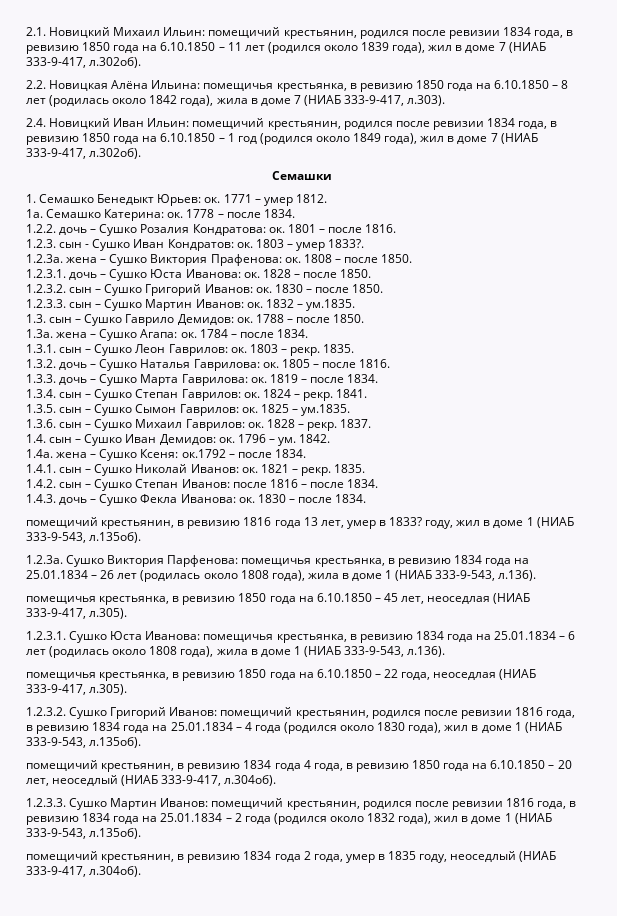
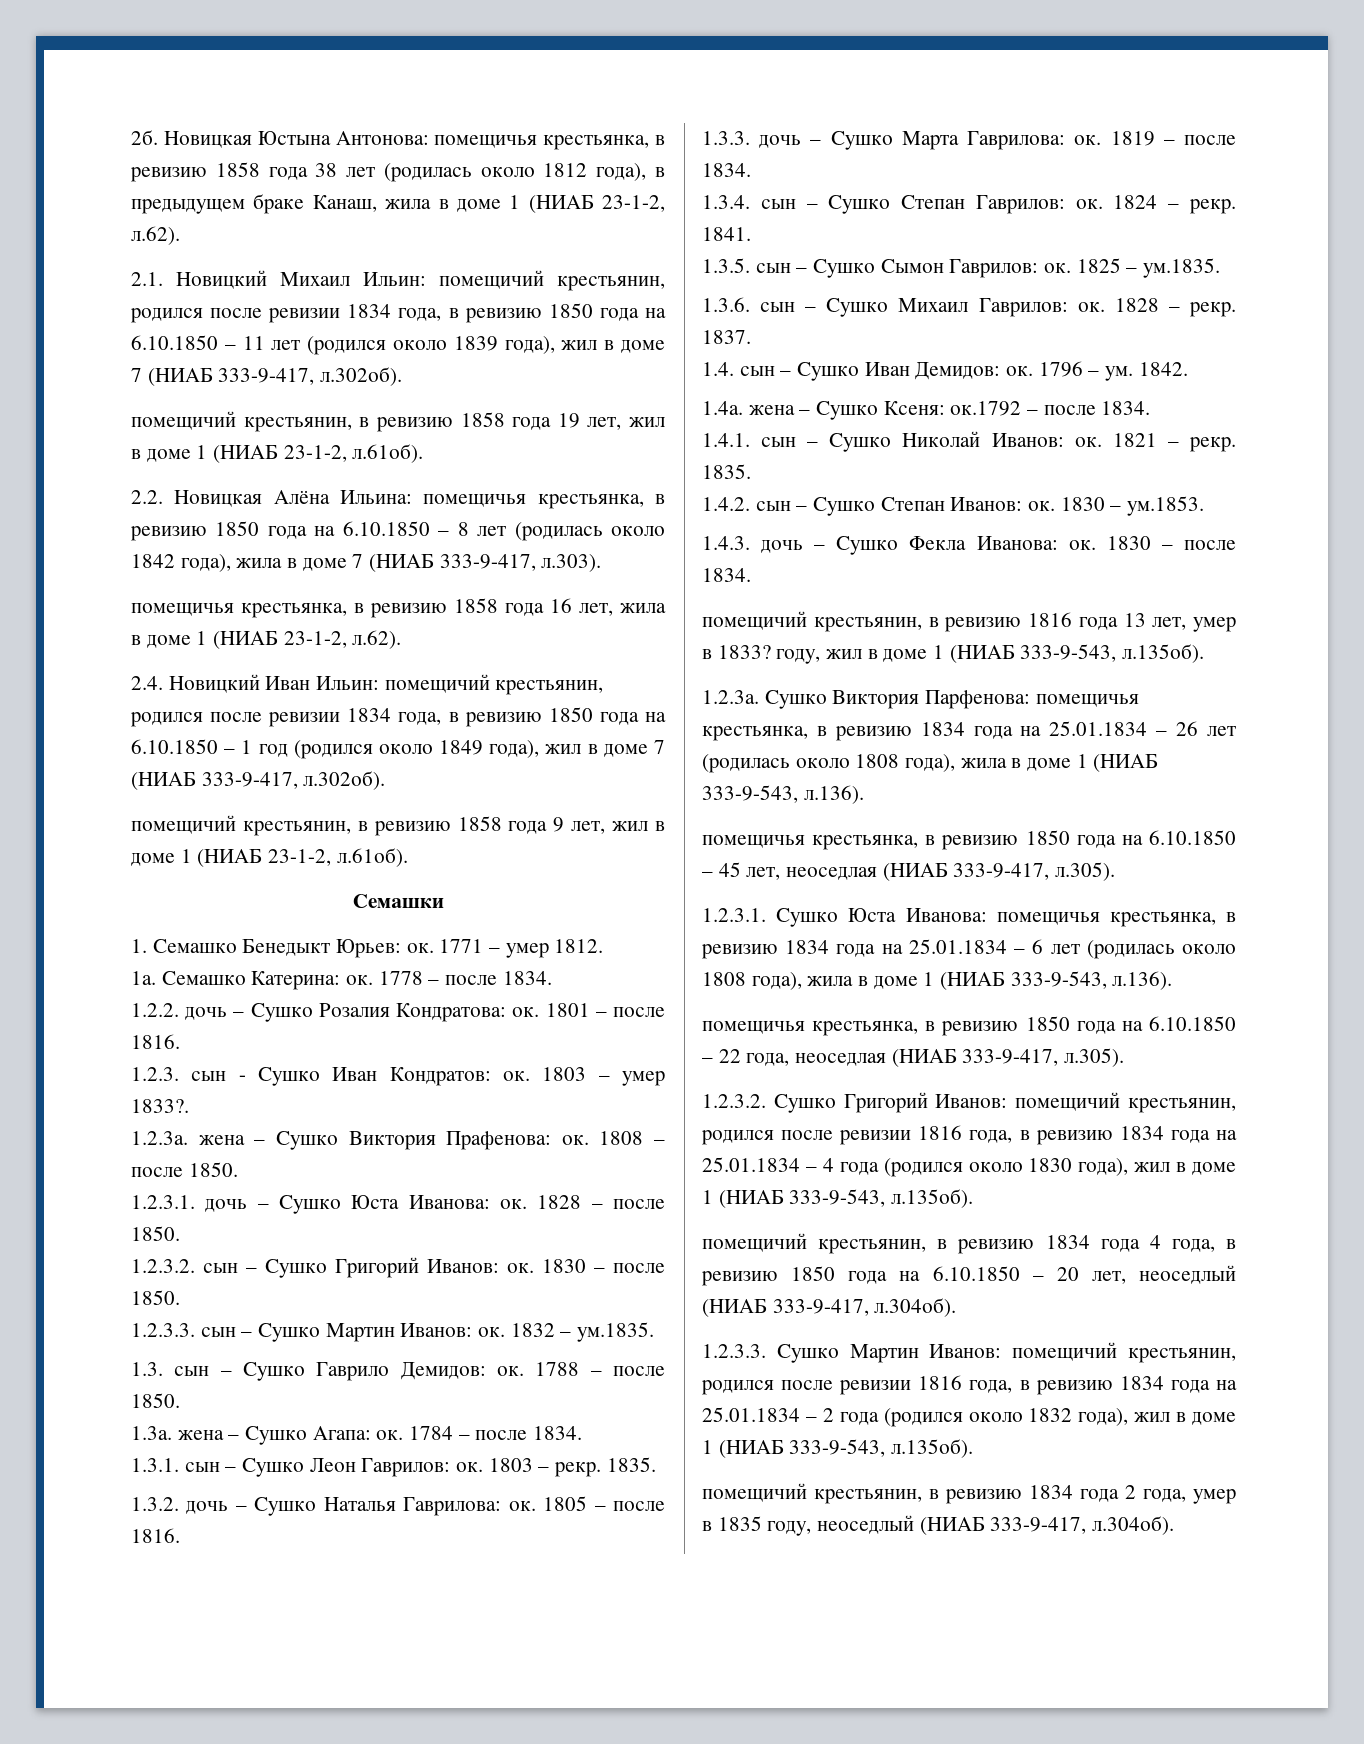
+ 2б. Новицкая Юстына Антонова: помещичья крестьянка, в ревизию 1858 года 38 лет (родилась около 1812 года), в предыдущем браке Канаш, жила в доме 1 (НИАБ 23-1-2, л.62).
+ помещичий крестьянин, в ревизию 1858 года 19 лет, жил в доме 1 (НИАБ 23-1-2, л.61об).
+ помещичья крестьянка, в ревизию 1858 года 16 лет, жила в доме 1 (НИАБ 23-1-2, л.62).
+ помещичий крестьянин, в ревизию 1858 года 9 лет, жил в доме 1 (НИАБ 23-1-2, л.61об).
- 1.4.2. сын – Сушко Степан Иванов: после 1816 – после 1834.
+ 1.4.2. сын – Сушко Степан Иванов: ок. 1830 – ум.1853.

